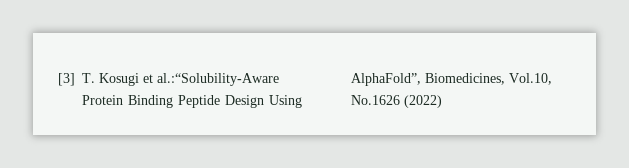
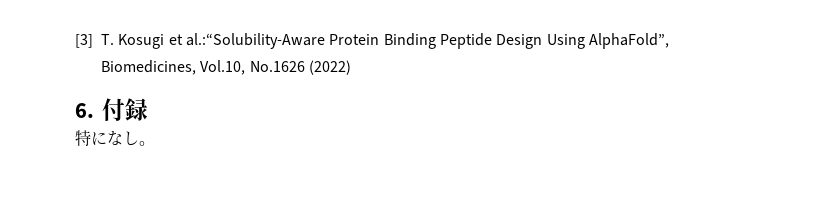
+ 6.付録
+ 特になし。

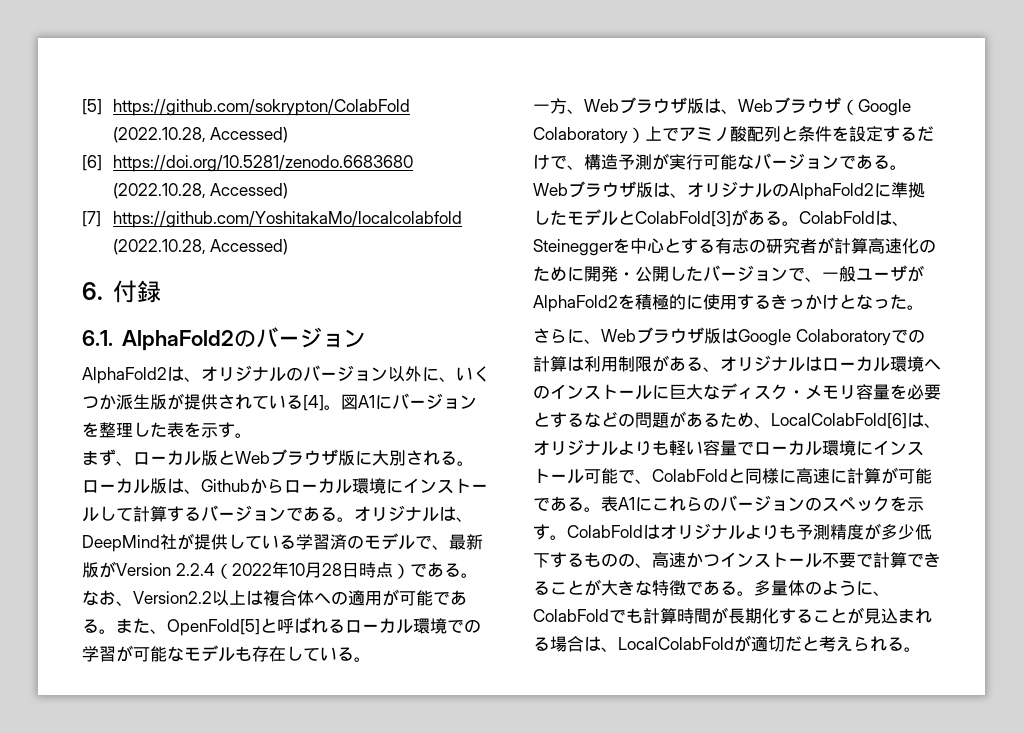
- [3] T. Kosugi et al.:“Solubility-Aware Protein Binding Peptide Design Using AlphaFold”, Biomedicines, Vol.10, No.1626 (2022)
+ [5] https://github.com/sokrypton/ColabFold (2022.10.28, Accessed)
+ [6] https://doi.org/10.5281/zenodo.6683680 (2022.10.28, Accessed)
+ [7] https://github.com/YoshitakaMo/localcolabfold (2022.10.28, Accessed)
  6.付録
- 特になし。
+ 6.1. AlphaFold2のバージョン
+ AlphaFold2は、オリジナルのバージョン以外に、いくつか派生版が提供されている[4]。図A1にバージョンを整理した表を示す。
+ まず、ローカル版とWebブラウザ版に大別される。ローカル版は、Githubからローカル環境にインストールして計算するバージョンである。オリジナルは、DeepMind社が提供している学習済のモデルで、最新版がVersion 2.2.4（2022年10月28日時点）である。なお、Version2.2以上は複合体への適用が可能である。また、OpenFold[5]と呼ばれるローカル環境での学習が可能なモデルも存在している。
+ 一方、Webブラウザ版は、Webブラウザ（Google Colaboratory）上でアミノ酸配列と条件を設定するだけで、構造予測が実行可能なバージョンである。Webブラウザ版は、オリジナルのAlphaFold2に準拠したモデルとColabFold[3]がある。ColabFoldは、Steineggerを中心とする有志の研究者が計算高速化のために開発・公開したバージョンで、一般ユーザがAlphaFold2を積極的に使用するきっかけとなった。
+ さらに、Webブラウザ版はGoogle Colaboratoryでの計算は利用制限がある、オリジナルはローカル環境へのインストールに巨大なディスク・メモリ容量を必要とするなどの問題があるため、LocalColabFold[6]は、オリジナルよりも軽い容量でローカル環境にインストール可能で、ColabFoldと同様に高速に計算が可能である。表A1にこれらのバージョンのスペックを示す。ColabFoldはオリジナルよりも予測精度が多少低下するものの、高速かつインストール不要で計算できることが大きな特徴である。多量体のように、ColabFoldでも計算時間が長期化することが見込まれる場合は、LocalColabFoldが適切だと考えられる。

